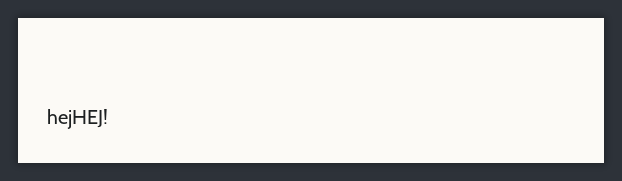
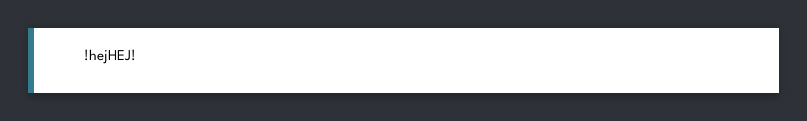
- hejHEJ!
+ !hejHEJ!

